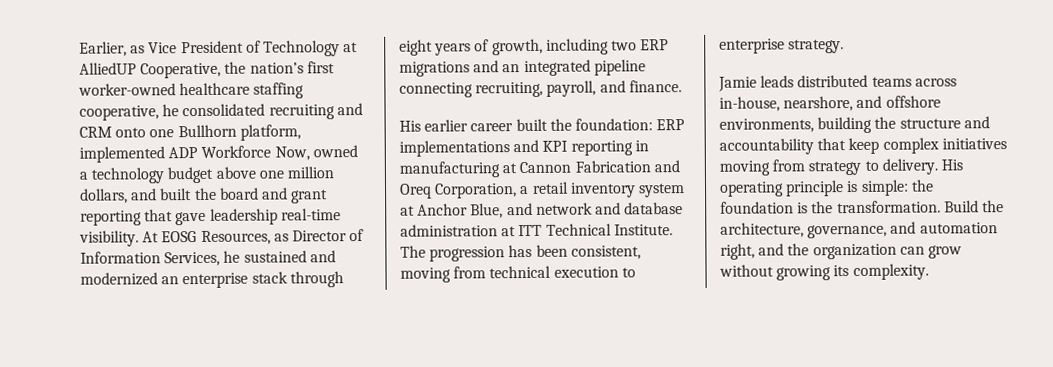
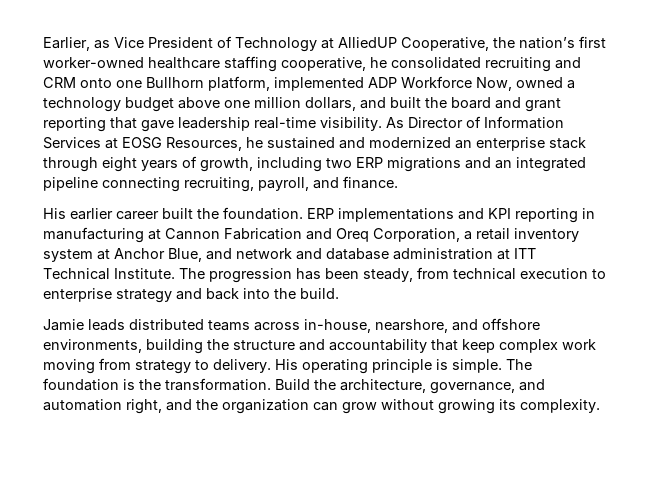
- At EOSG Resources, as Director of Information Services, he sustained and modernized an enterprise stack through eight years of growth, including two ERP migrations and an integrated pipeline connecting recruiting, payroll, and finance.
+ As Director of Information Services at EOSG Resources, he sustained and modernized an enterprise stack through eight years of growth, including two ERP migrations and an integrated pipeline connecting recruiting, payroll, and finance.
- His earlier career built the foundation: ERP implementations and KPI reporting in manufacturing at Cannon Fabrication and Oreq Corporation, a retail inventory system at Anchor Blue, and network and database administration at ITT Technical Institute.
+ His earlier career built the foundation. ERP implementations and KPI reporting in manufacturing at Cannon Fabrication and Oreq Corporation, a retail inventory system at Anchor Blue, and network and database administration at ITT Technical Institute.
- The progression has been consistent, moving from technical execution to enterprise strategy.
+ The progression has been steady, from technical execution to enterprise strategy and back into the build.
- Jamie leads distributed teams across in-house, nearshore, and offshore environments, building the structure and accountability that keep complex initiatives moving from strategy to delivery.
+ Jamie leads distributed teams across in-house, nearshore, and offshore environments, building the structure and accountability that keep complex work moving from strategy to delivery.
- His operating principle is simple: the foundation is the transformation.
+ His operating principle is simple. The foundation is the transformation.

